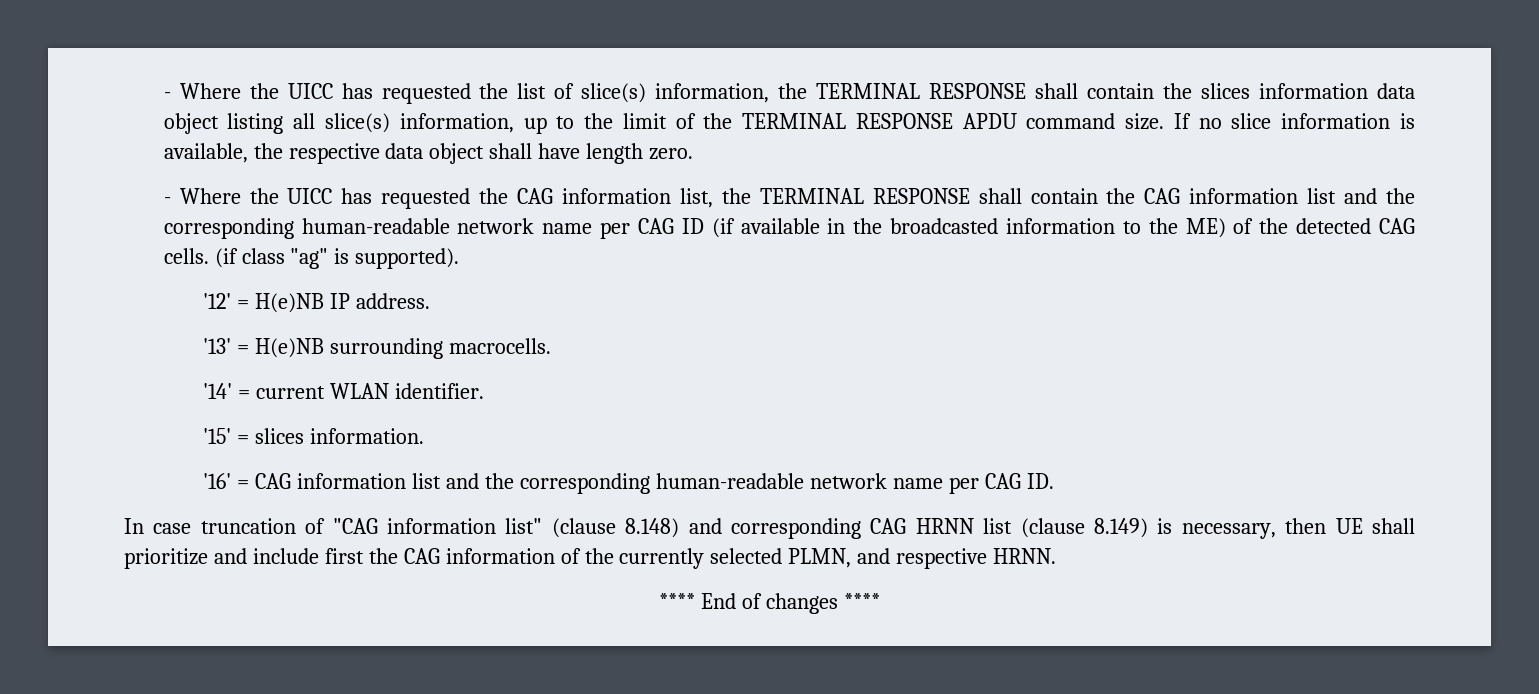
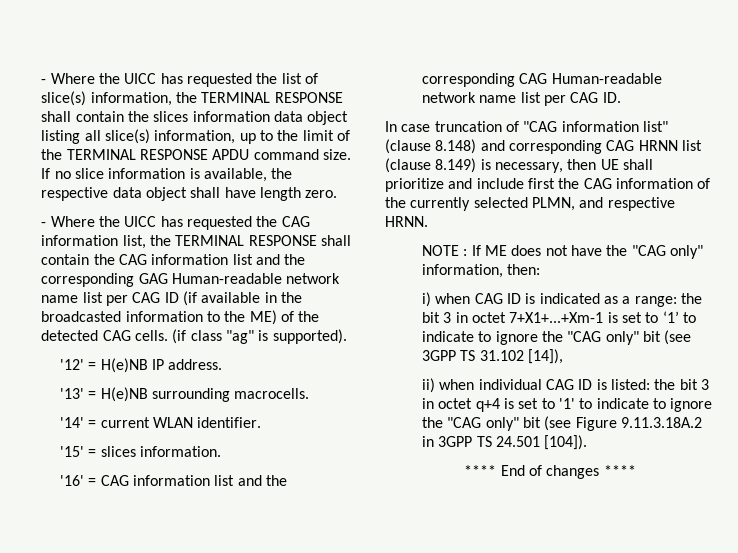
- - Where the UICC has requested the CAG information list, the TERMINAL RESPONSE shall contain the CAG information list and the corresponding human-readable network name per CAG ID (if available in the broadcasted information to the ME) of the detected CAG cells.
+ - Where the UICC has requested the CAG information list, the TERMINAL RESPONSE shall contain the CAG information list and the corresponding GAG Human-readable network name list per CAG ID (if available in the broadcasted information to the ME) of the detected CAG cells.
- '16' = CAG information list and the corresponding human-readable network name per CAG ID.
+ '16' = CAG information list and the corresponding CAG Human-readable network name list per CAG ID.
+ NOTE : If ME does not have the "CAG only" information, then:
+ i) when CAG ID is indicated as a range: the bit 3 in octet 7+X1+...+Xm-1 is set to ‘1’ to indicate to ignore the "CAG only" bit (see 3GPP TS 31.102 [14]),
+ ii) when individual CAG ID is listed: the bit 3 in octet q+4 is set to '1' to indicate to ignore the "CAG only" bit (see Figure 9.11.3.18A.2 in 3GPP TS 24.501 [104]).

